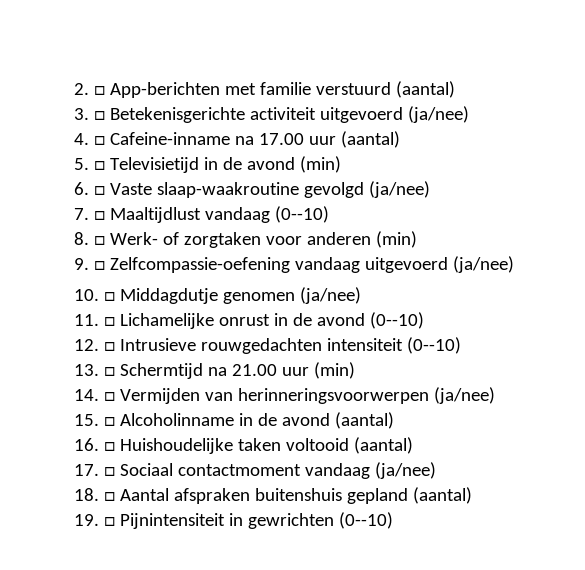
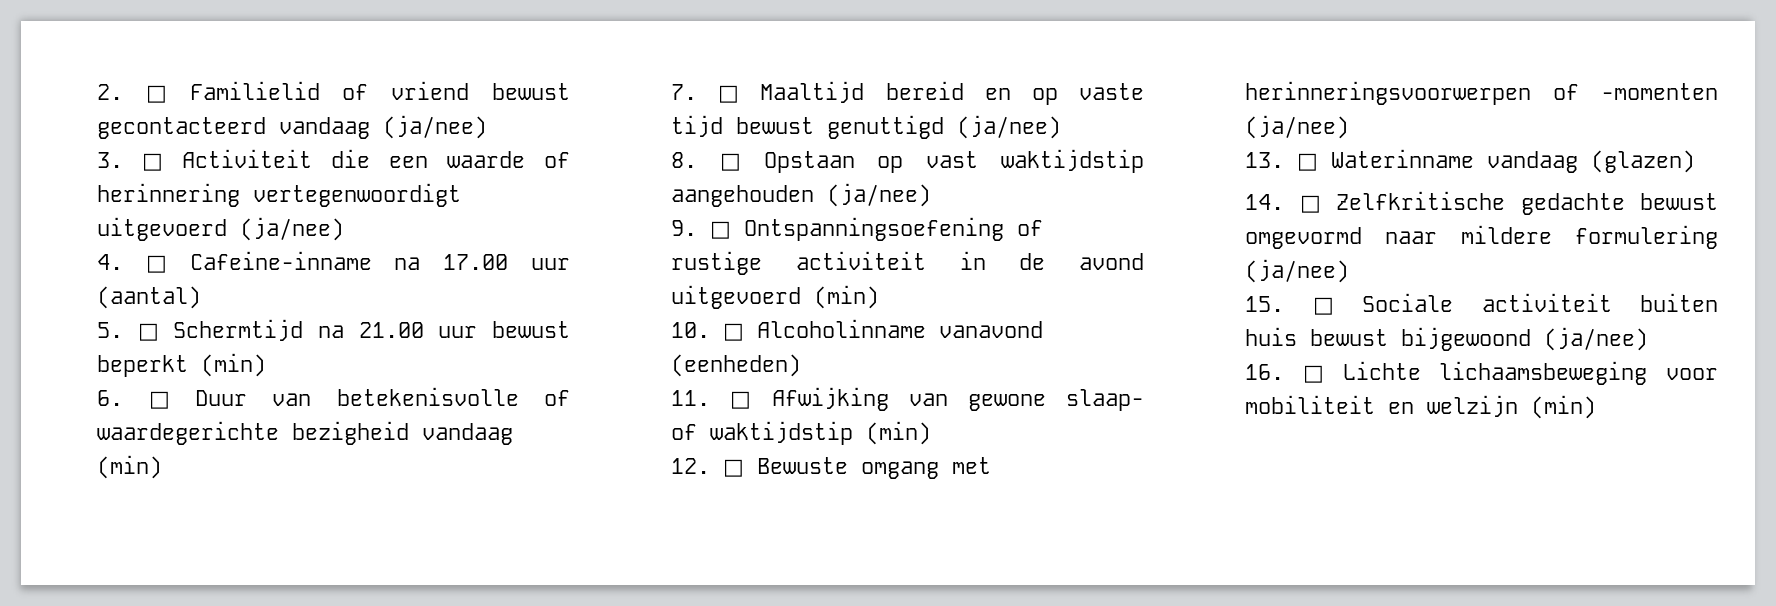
- 2. □ App-berichten met familie verstuurd (aantal)
- 3. □ Betekenisgerichte activiteit uitgevoerd (ja/nee)
+ 2. □ Familielid of vriend bewust gecontacteerd vandaag (ja/nee)
+ 3. □ Activiteit die een waarde of herinnering vertegenwoordigt uitgevoerd (ja/nee)
- 5. □ Televisietijd in de avond (min)
- 6. □ Vaste slaap-waakroutine gevolgd (ja/nee)
- 7. □ Maaltijdlust vandaag (0--10)
- 8. □ Werk- of zorgtaken voor anderen (min)
- 9. □ Zelfcompassie-oefening vandaag uitgevoerd (ja/nee)
+ 5. □ Schermtijd na 21.00 uur bewust beperkt (min)
+ 6. □ Duur van betekenisvolle of waardegerichte bezigheid vandaag (min)
+ 7. □ Maaltijd bereid en op vaste tijd bewust genuttigd (ja/nee)
+ 8. □ Opstaan op vast waktijdstip aangehouden (ja/nee)
+ 9. □ Ontspanningsoefening of rustige activiteit in de avond uitgevoerd (min)
- 10. □ Middagdutje genomen (ja/nee)
+ 10. □ Alcoholinname vanavond (eenheden)
- 11. □ Lichamelijke onrust in de avond (0--10)
- 12. □ Intrusieve rouwgedachten intensiteit (0--10)
- 13. □ Schermtijd na 21.00 uur (min)
- 14. □ Vermijden van herinneringsvoorwerpen (ja/nee)
- 15. □ Alcoholinname in de avond (aantal)
- 16. □ Huishoudelijke taken voltooid (aantal)
- 17. □ Sociaal contactmoment vandaag (ja/nee)
- 18. □ Aantal afspraken buitenshuis gepland (aantal)
- 19. □ Pijnintensiteit in gewrichten (0--10)
+ 11. □ Afwijking van gewone slaap- of waktijdstip (min)
+ 12. □ Bewuste omgang met herinneringsvoorwerpen of -momenten (ja/nee)
+ 13. □ Waterinname vandaag (glazen)
+ 14. □ Zelfkritische gedachte bewust omgevormd naar mildere formulering (ja/nee)
+ 15. □ Sociale activiteit buiten huis bewust bijgewoond (ja/nee)
+ 16. □ Lichte lichaamsbeweging voor mobiliteit en welzijn (min)

